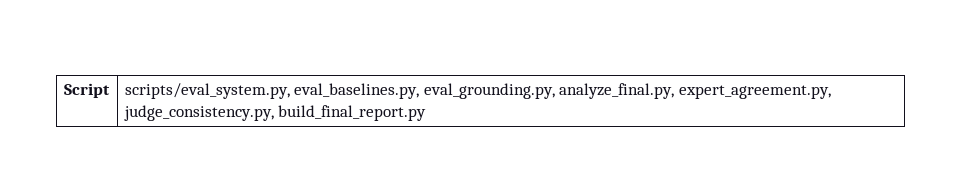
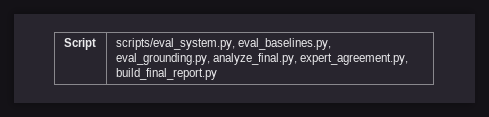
- Script | scripts/eval_system.py, eval_baselines.py, eval_grounding.py, analyze_final.py, expert_agreement.py, judge_consistency.py, build_final_report.py
+ Script | scripts/eval_system.py, eval_baselines.py, eval_grounding.py, analyze_final.py, expert_agreement.py, build_final_report.py

